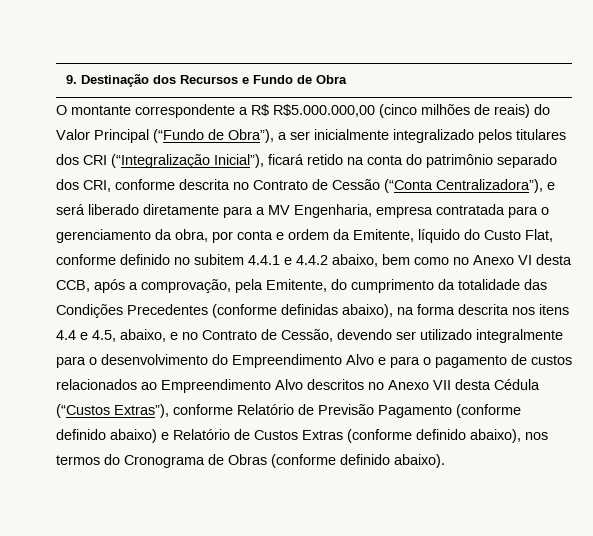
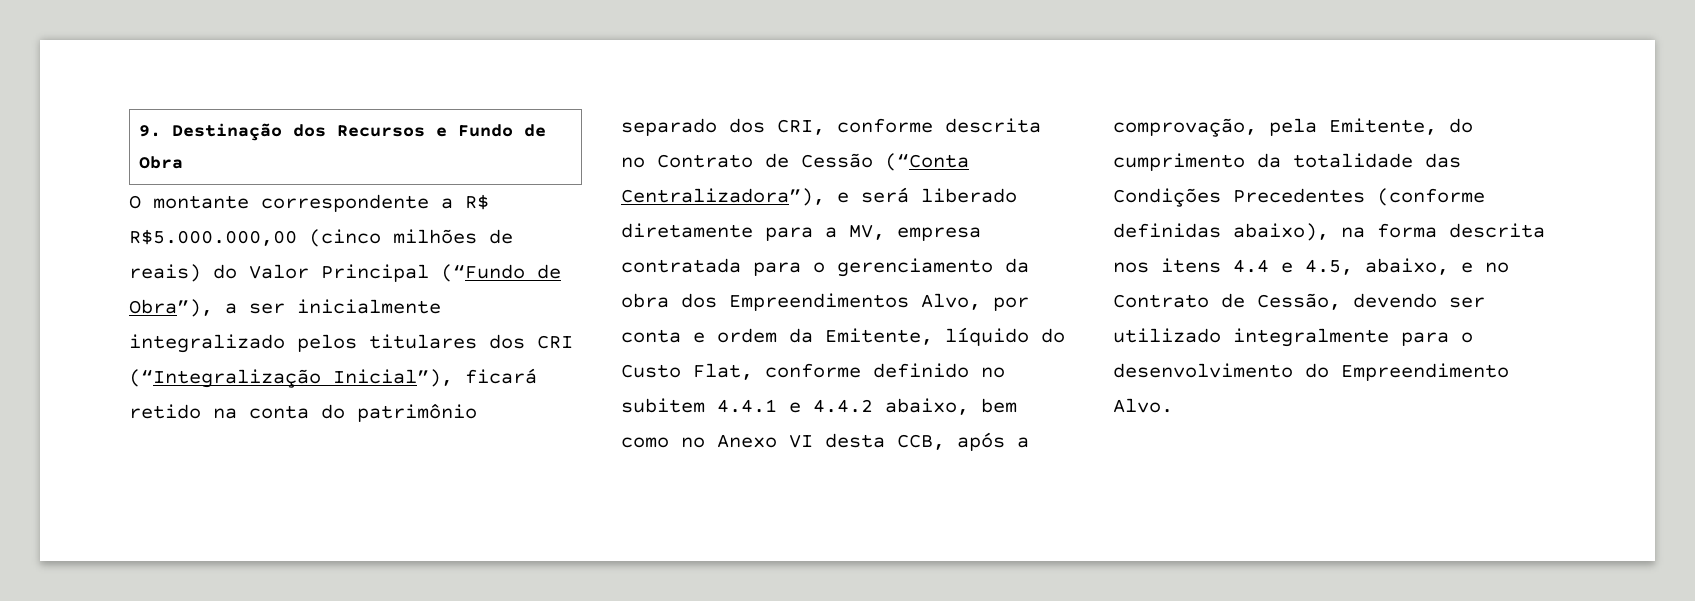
- O montante correspondente a R$ R$5.000.000,00 (cinco milhões de reais) do Valor Principal (“Fundo de Obra”), a ser inicialmente integralizado pelos titulares dos CRI (“Integralização Inicial”), ficará retido na conta do patrimônio separado dos CRI, conforme descrita no Contrato de Cessão (“Conta Centralizadora”), e será liberado diretamente para a MV Engenharia, empresa contratada para o gerenciamento da obra, por conta e ordem da Emitente, líquido do Custo Flat, conforme definido no subitem 4.4.1 e 4.4.2 abaixo, bem como no Anexo VI desta CCB, após a comprovação, pela Emitente, do cumprimento da totalidade das Condições Precedentes (conforme definidas abaixo), na forma descrita nos itens 4.4 e 4.5, abaixo, e no Contrato de Cessão, devendo ser utilizado integralmente para o desenvolvimento do Empreendimento Alvo e para o pagamento de custos relacionados ao Empreendimento Alvo descritos no Anexo VII desta Cédula (“Custos Extras”), conforme Relatório de Previsão Pagamento (conforme definido abaixo) e Relatório de Custos Extras (conforme definido abaixo), nos termos do Cronograma de Obras (conforme definido abaixo).
+ O montante correspondente a R$ R$5.000.000,00 (cinco milhões de reais) do Valor Principal (“Fundo de Obra”), a ser inicialmente integralizado pelos titulares dos CRI (“Integralização Inicial”), ficará retido na conta do patrimônio separado dos CRI, conforme descrita no Contrato de Cessão (“Conta Centralizadora”), e será liberado diretamente para a MV, empresa contratada para o gerenciamento da obra dos Empreendimentos Alvo, por conta e ordem da Emitente, líquido do Custo Flat, conforme definido no subitem 4.4.1 e 4.4.2 abaixo, bem como no Anexo VI desta CCB, após a comprovação, pela Emitente, do cumprimento da totalidade das Condições Precedentes (conforme definidas abaixo), na forma descrita nos itens 4.4 e 4.5, abaixo, e no Contrato de Cessão, devendo ser utilizado integralmente para o desenvolvimento do Empreendimento Alvo.

